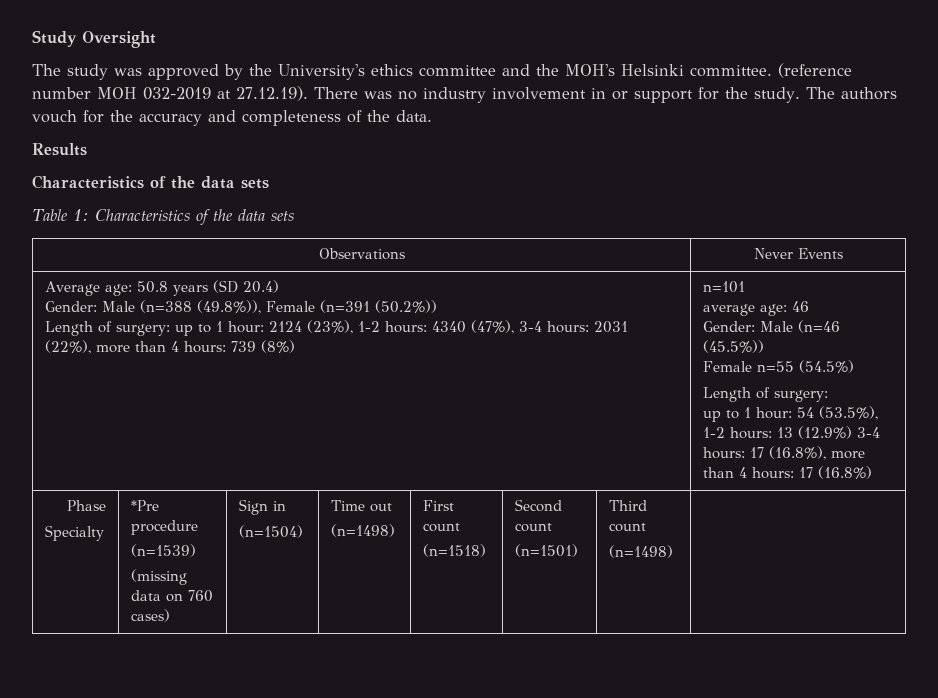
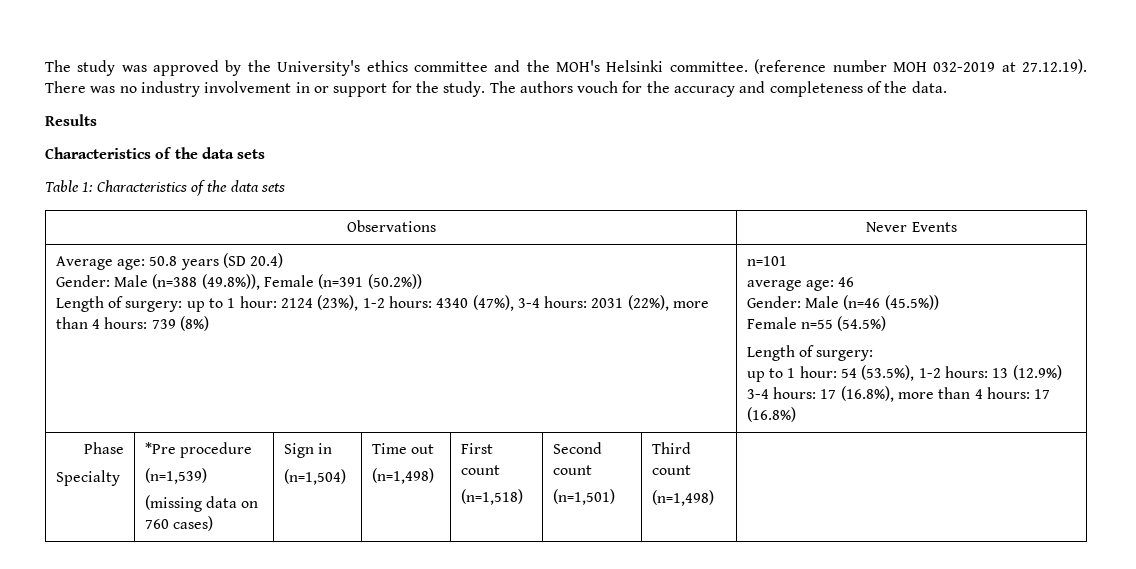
- Study Oversight
  Phase
  Specialty | *Pre procedure
- (n=1539)
+ (n=1,539)
  (missing data on 760 cases) | Sign in
- (n=1504) | Time out
- (n=1498) | First count
- (n=1518) | Second count
- (n=1501) | Third count
- (n=1498) |
+ (n=1,504) | Time out
+ (n=1,498) | First count
+ (n=1,518) | Second count
+ (n=1,501) | Third count
+ (n=1,498) |

